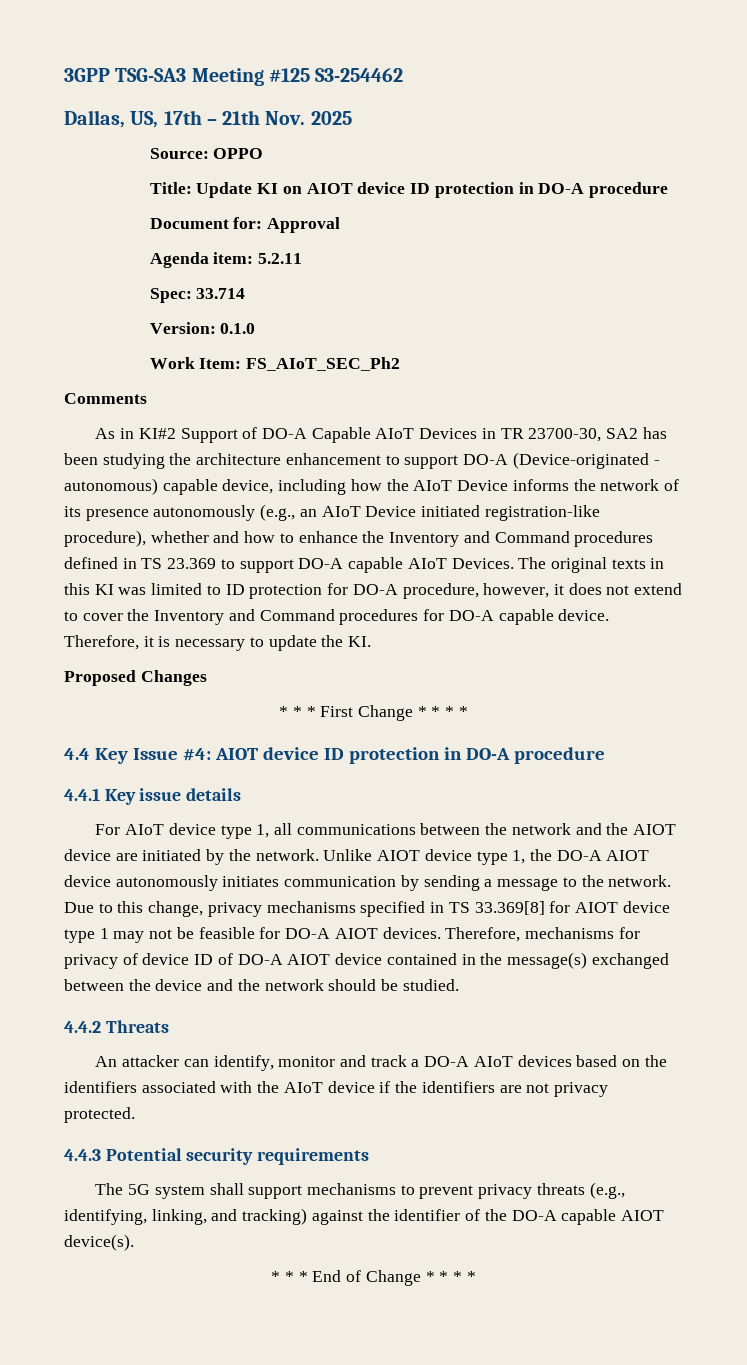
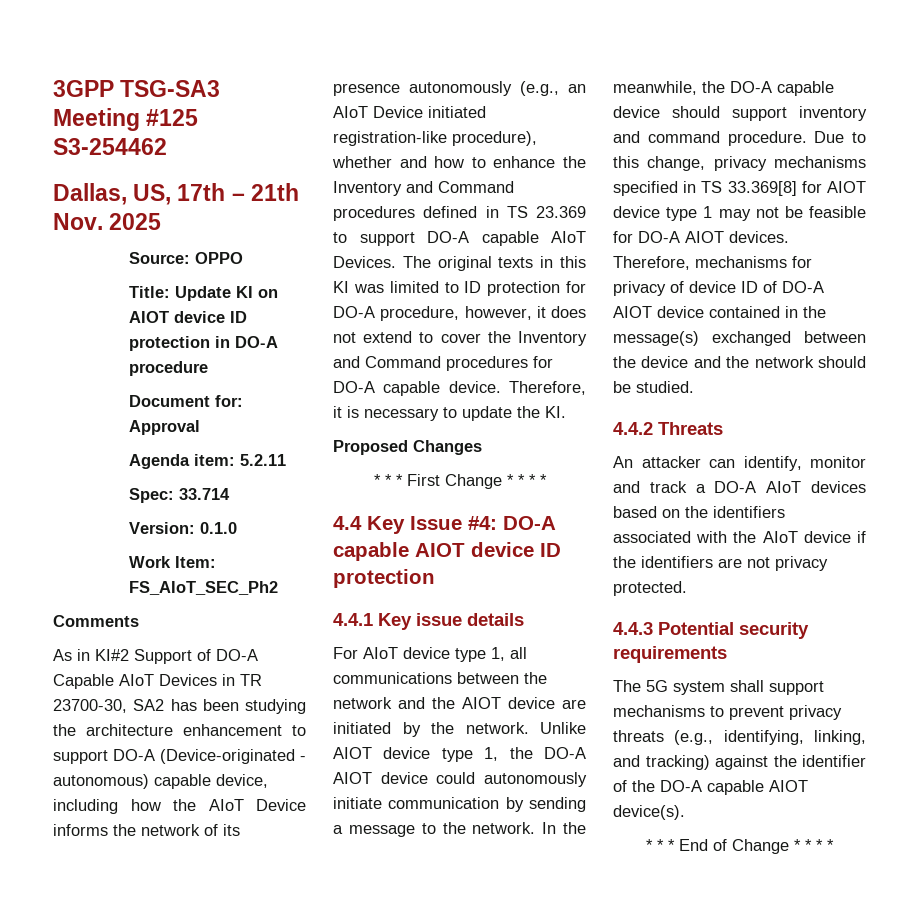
- 4.4 Key Issue #4: AIOT device ID protection in DO-A procedure
+ 4.4 Key Issue #4: DO-A capable AIOT device ID protection
- Unlike AIOT device type 1, the DO-A AIOT device autonomously initiates communication by sending a message to the network.
+ Unlike AIOT device type 1, the DO-A AIOT device could autonomously initiate communication by sending a message to the network.
+ In the meanwhile, the DO-A capable device should support inventory and command procedure.

